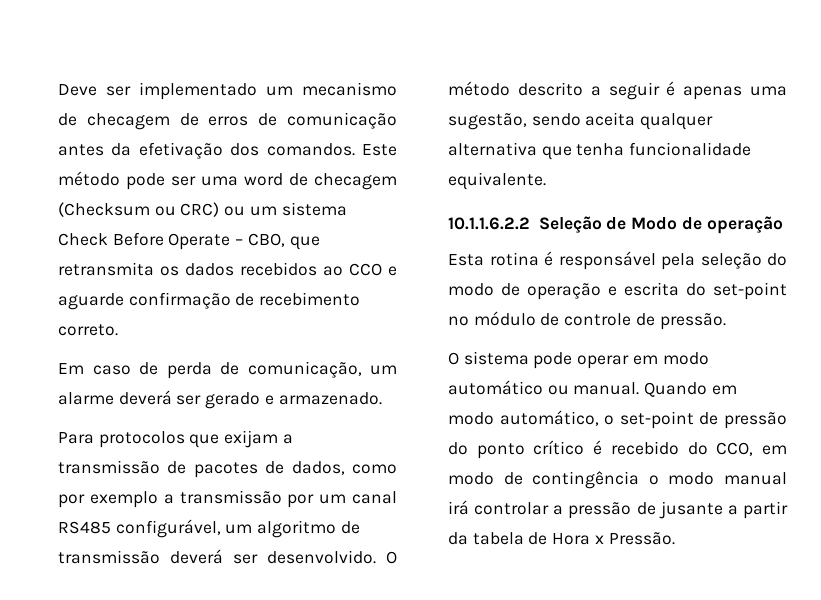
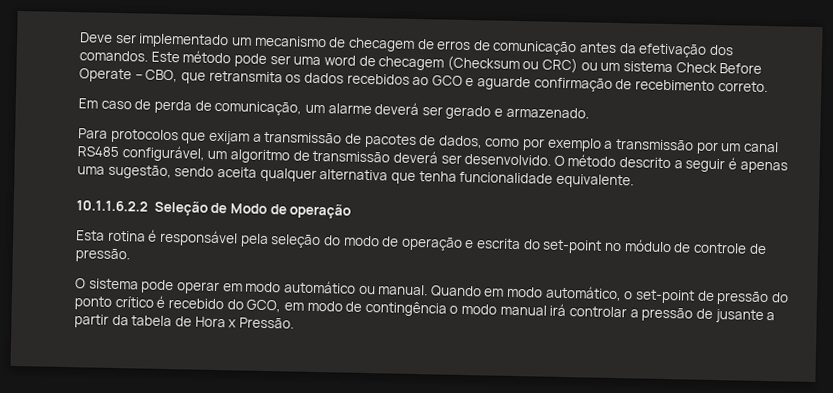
- Este método pode ser uma word de checagem (Checksum ou CRC) ou um sistema Check Before Operate – CBO, que retransmita os dados recebidos ao CCO e aguarde confirmação de recebimento correto.
+ Este método pode ser uma word de checagem (Checksum ou CRC) ou um sistema Check Before Operate – CBO, que retransmita os dados recebidos ao GCO e aguarde confirmação de recebimento correto.
- Quando em modo automático, o set-point de pressão do ponto crítico é recebido do CCO, em modo de contingência o modo manual irá controlar a pressão de jusante a partir da tabela de Hora x Pressão.
+ Quando em modo automático, o set-point de pressão do ponto crítico é recebido do GCO, em modo de contingência o modo manual irá controlar a pressão de jusante a partir da tabela de Hora x Pressão.

